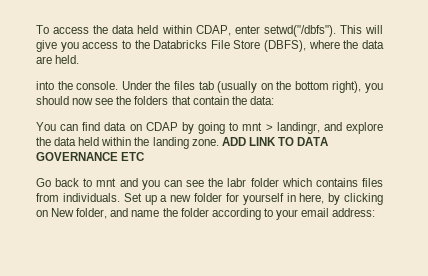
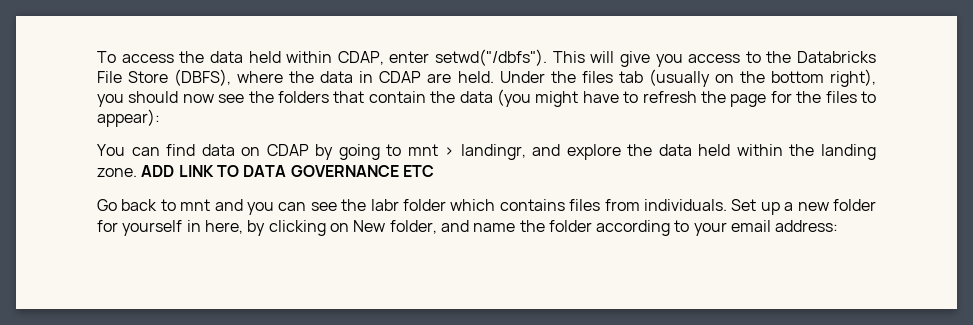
- This will give you access to the Databricks File Store (DBFS), where the data are held.
- into the console.
+ This will give you access to the Databricks File Store (DBFS), where the data in CDAP are held.
- Under the files tab (usually on the bottom right), you should now see the folders that contain the data:
+ Under the files tab (usually on the bottom right), you should now see the folders that contain the data (you might have to refresh the page for the files to appear):

